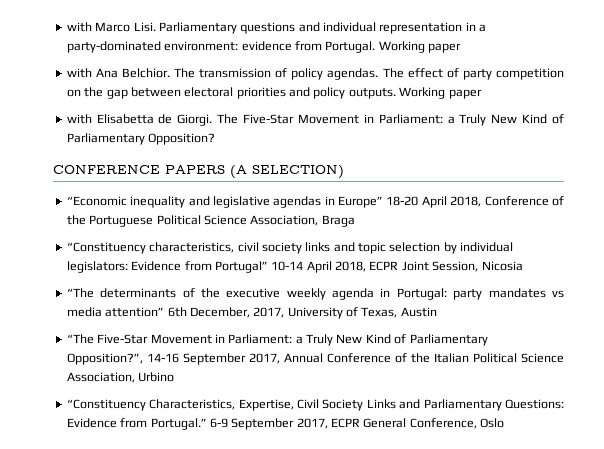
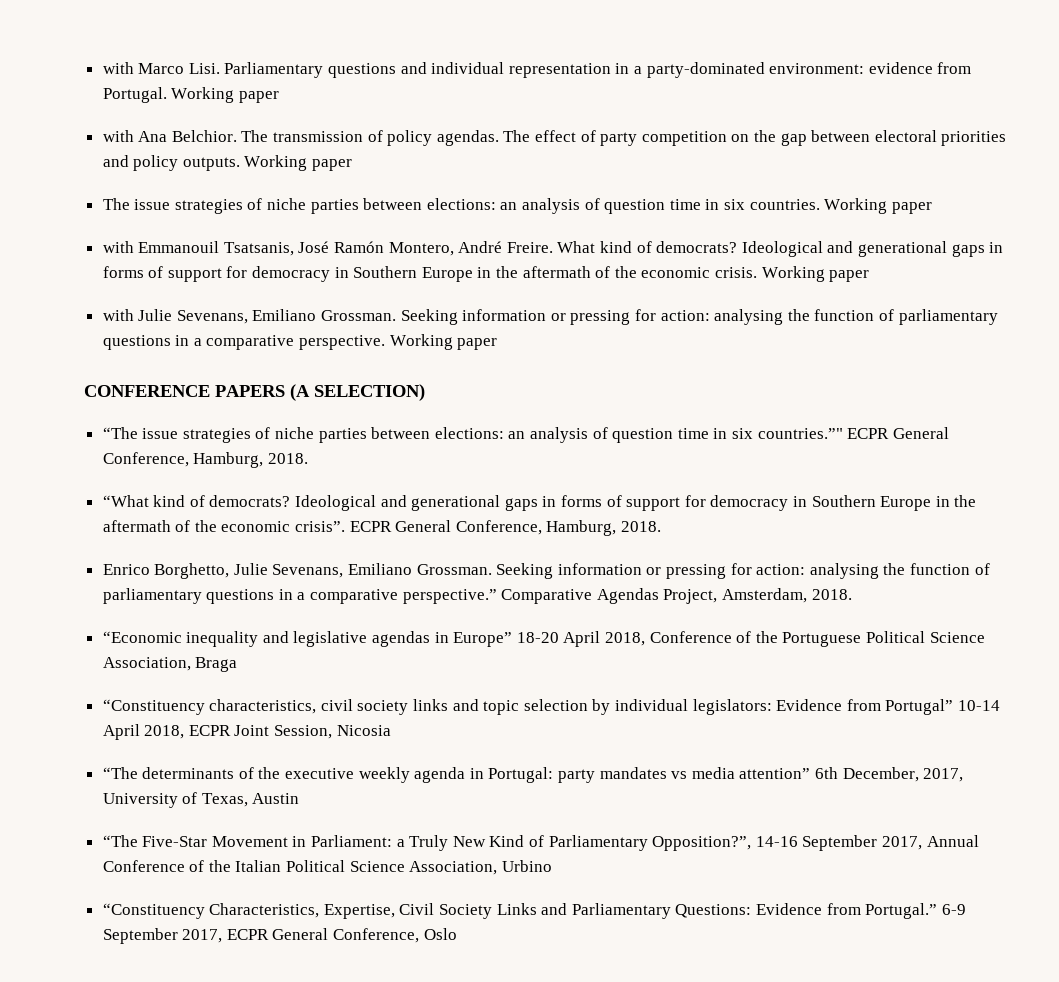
- with Elisabetta de Giorgi. The Five-Star Movement in Parliament: a Truly New Kind of Parliamentary Opposition?
+ The issue strategies of niche parties between elections: an analysis of question time in six countries. Working paper
+ with Emmanouil Tsatsanis, José Ramón Montero, André Freire. What kind of democrats? Ideological and generational gaps in forms of support for democracy in Southern Europe in the aftermath of the economic crisis. Working paper
+ with Julie Sevenans, Emiliano Grossman. Seeking information or pressing for action: analysing the function of parliamentary questions in a comparative perspective. Working paper
  CONFERENCE PAPERS (A SELECTION)
+ “The issue strategies of niche parties between elections: an analysis of question time in six countries.”" ECPR General Conference, Hamburg, 2018.
+ “What kind of democrats? Ideological and generational gaps in forms of support for democracy in Southern Europe in the aftermath of the economic crisis”. ECPR General Conference, Hamburg, 2018.
+ Enrico Borghetto, Julie Sevenans, Emiliano Grossman. Seeking information or pressing for action: analysing the function of parliamentary questions in a comparative perspective.” Comparative Agendas Project, Amsterdam, 2018.

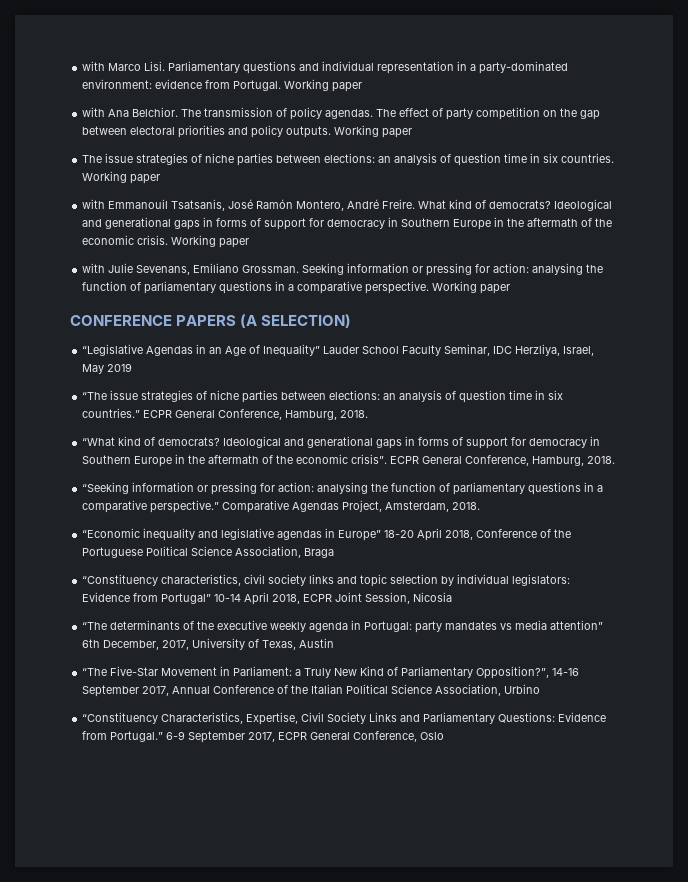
+ “Legislative Agendas in an Age of Inequality” Lauder School Faculty Seminar, IDC Herzliya, Israel, May 2019
- “The issue strategies of niche parties between elections: an analysis of question time in six countries.”"
+ “The issue strategies of niche parties between elections: an analysis of question time in six countries.”
- Enrico Borghetto, Julie Sevenans, Emiliano Grossman. Seeking information or pressing for action: analysing the function of parliamentary questions in a comparative perspective.”
+ “Seeking information or pressing for action: analysing the function of parliamentary questions in a comparative perspective.”

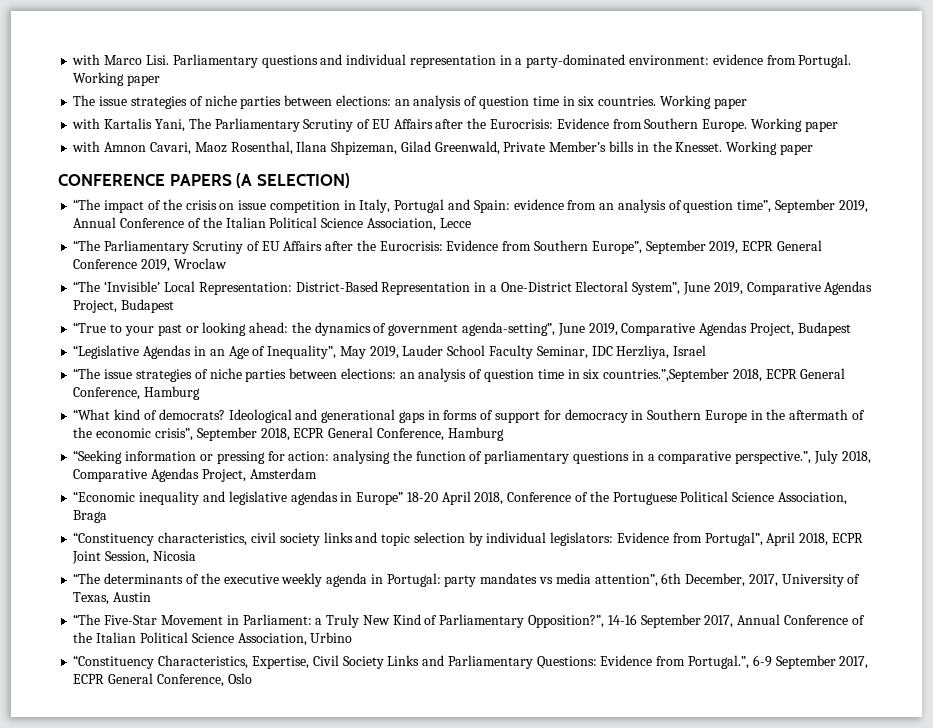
- with Ana Belchior. The transmission of policy agendas. The effect of party competition on the gap between electoral priorities and policy outputs. Working paper
- with Emmanouil Tsatsanis, José Ramón Montero, André Freire. What kind of democrats? Ideological and generational gaps in forms of support for democracy in Southern Europe in the aftermath of the economic crisis. Working paper
- with Julie Sevenans, Emiliano Grossman. Seeking information or pressing for action: analysing the function of parliamentary questions in a comparative perspective.
+ with Kartalis Yani, The Parliamentary Scrutiny of EU Affairs after the Eurocrisis: Evidence from Southern Europe. Working paper
+ with Amnon Cavari, Maoz Rosenthal, Ilana Shpizeman, Gilad Greenwald, Private Member’s bills in the Knesset.
+ “The impact of the crisis on issue competition in Italy, Portugal and Spain: evidence from an analysis of question time”, September 2019, Annual Conference of the Italian Political Science Association, Lecce
+ “The Parliamentary Scrutiny of EU Affairs after the Eurocrisis: Evidence from Southern Europe”, September 2019, ECPR General Conference 2019, Wroclaw
+ “The ‘Invisible’ Local Representation: District-Based Representation in a One-District Electoral System”, June 2019, Comparative Agendas Project, Budapest
+ “True to your past or looking ahead: the dynamics of government agenda-setting”, June 2019, Comparative Agendas Project, Budapest
- “Legislative Agendas in an Age of Inequality” Lauder School Faculty Seminar, IDC Herzliya, Israel, May 2019
+ “Legislative Agendas in an Age of Inequality”, May 2019, Lauder School Faculty Seminar, IDC Herzliya, Israel
- “The issue strategies of niche parties between elections: an analysis of question time in six countries.” ECPR General Conference, Hamburg, 2018.
+ “The issue strategies of niche parties between elections: an analysis of question time in six countries.”,September 2018, ECPR General Conference, Hamburg
- Ideological and generational gaps in forms of support for democracy in Southern Europe in the aftermath of the economic crisis”. ECPR General Conference, Hamburg, 2018.
+ Ideological and generational gaps in forms of support for democracy in Southern Europe in the aftermath of the economic crisis”, September 2018, ECPR General Conference, Hamburg
- “Seeking information or pressing for action: analysing the function of parliamentary questions in a comparative perspective.” Comparative Agendas Project, Amsterdam, 2018.
+ “Seeking information or pressing for action: analysing the function of parliamentary questions in a comparative perspective.”, July 2018, Comparative Agendas Project, Amsterdam
- “Constituency characteristics, civil society links and topic selection by individual legislators: Evidence from Portugal” 10-14 April 2018, ECPR Joint Session, Nicosia
+ “Constituency characteristics, civil society links and topic selection by individual legislators: Evidence from Portugal”, April 2018, ECPR Joint Session, Nicosia
- “The determinants of the executive weekly agenda in Portugal: party mandates vs media attention” 6th December, 2017, University of Texas, Austin
+ “The determinants of the executive weekly agenda in Portugal: party mandates vs media attention”, 6th December, 2017, University of Texas, Austin
- “Constituency Characteristics, Expertise, Civil Society Links and Parliamentary Questions: Evidence from Portugal.” 6-9 September 2017, ECPR General Conference, Oslo
+ “Constituency Characteristics, Expertise, Civil Society Links and Parliamentary Questions: Evidence from Portugal.”, 6-9 September 2017, ECPR General Conference, Oslo

